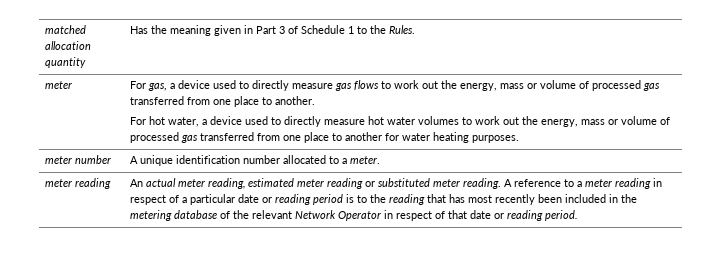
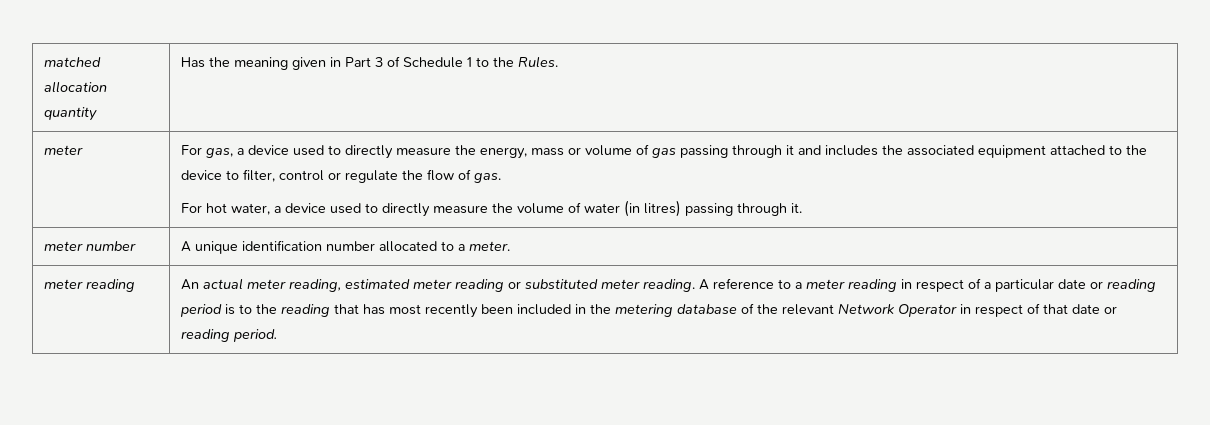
- For gas, a device used to directly measure gas flows to work out the energy, mass or volume of processed gas transferred from one place to another.
+ For gas, a device used to directly measure the energy, mass or volume of gas passing through it and includes the associated equipment attached to the device to filter, control or regulate the flow of gas.
- For hot water, a device used to directly measure hot water volumes to work out the energy, mass or volume of processed gas transferred from one place to another for water heating purposes.
+ For hot water, a device used to directly measure the volume of water (in litres) passing through it.

